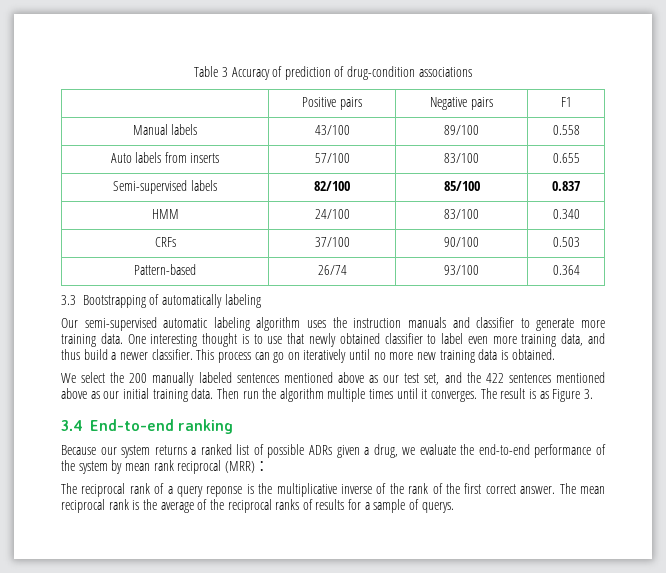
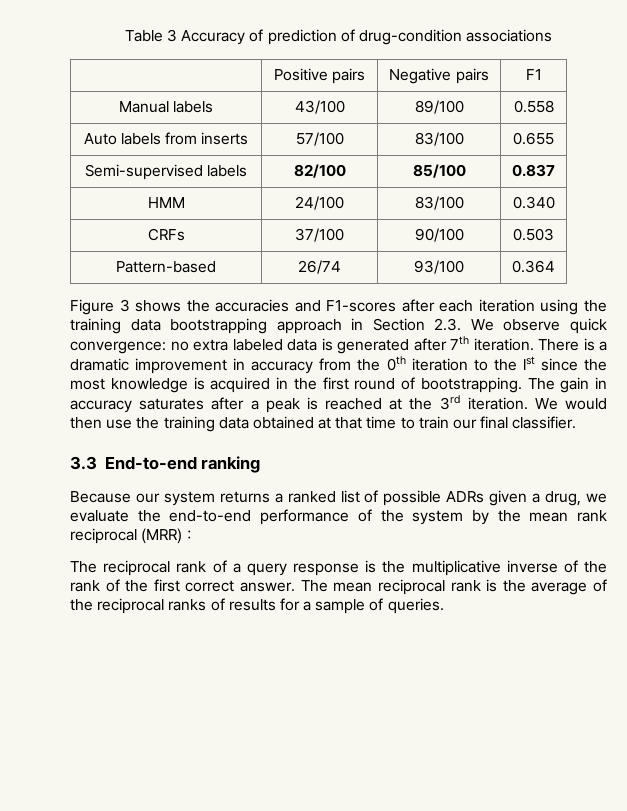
- 3.3 Bootstrapping of automatically labeling
- Our semi-supervised automatic labeling algorithm uses the instruction manuals and classifier to generate more training data. One interesting thought is to use that newly obtained classifier to label even more training data, and thus build a newer classifier. This process can go on iteratively until no more new training data is obtained.
- We select the 200 manually labeled sentences mentioned above as our test set, and the 422 sentences mentioned above as our initial training data. Then run the algorithm multiple times until it converges. The result is as Figure 3.
- 3.4 End-to-end ranking
+ Figure 3 shows the accuracies and F1-scores after each iteration using the training data bootstrapping approach in Section 2.3. We observe quick convergence: no extra labeled data is generated after 7th iteration. There is a dramatic improvement in accuracy from the 0th iteration to the lst since the most knowledge is acquired in the first round of bootstrapping. The gain in accuracy saturates after a peak is reached at the 3rd iteration. We would then use the training data obtained at that time to train our final classifier.
+ 3.3 End-to-end ranking
- Because our system returns a ranked list of possible ADRs given a drug, we evaluate the end-to-end performance of the system by mean rank reciprocal (MRR)：
+ Because our system returns a ranked list of possible ADRs given a drug, we evaluate the end-to-end performance of the system by the mean rank reciprocal (MRR)：
- The reciprocal rank of a query reponse is the multiplicative inverse of the rank of the first correct answer.
+ The reciprocal rank of a query response is the multiplicative inverse of the rank of the first correct answer.
- The mean reciprocal rank is the average of the reciprocal ranks of results for a sample of querys.
+ The mean reciprocal rank is the average of the reciprocal ranks of results for a sample of queries.

